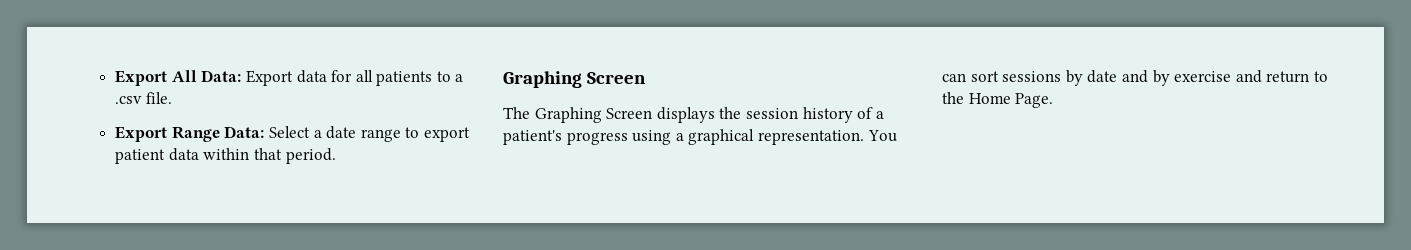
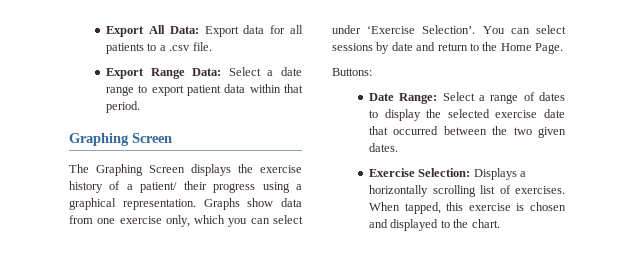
- The Graphing Screen displays the session history of a patient's progress using a graphical representation.
+ The Graphing Screen displays the exercise history of a patient/ their progress using a graphical representation.
+ Graphs show data from one exercise only, which you can select under ‘Exercise Selection’.
- You can sort sessions by date and by exercise and return to the Home Page.
+ You can select sessions by date and return to the Home Page.
+ Buttons:
+ Date Range: Select a range of dates to display the selected exercise date that occurred between the two given dates.
+ Exercise Selection: Displays a horizontally scrolling list of exercises. When tapped, this exercise is chosen and displayed to the chart.

